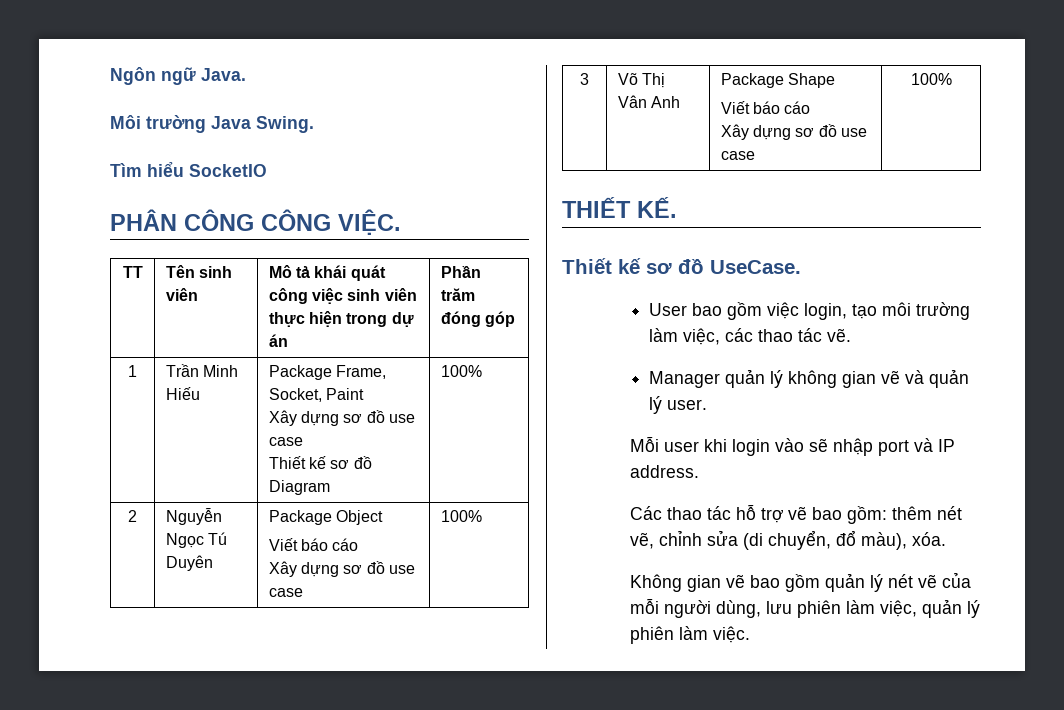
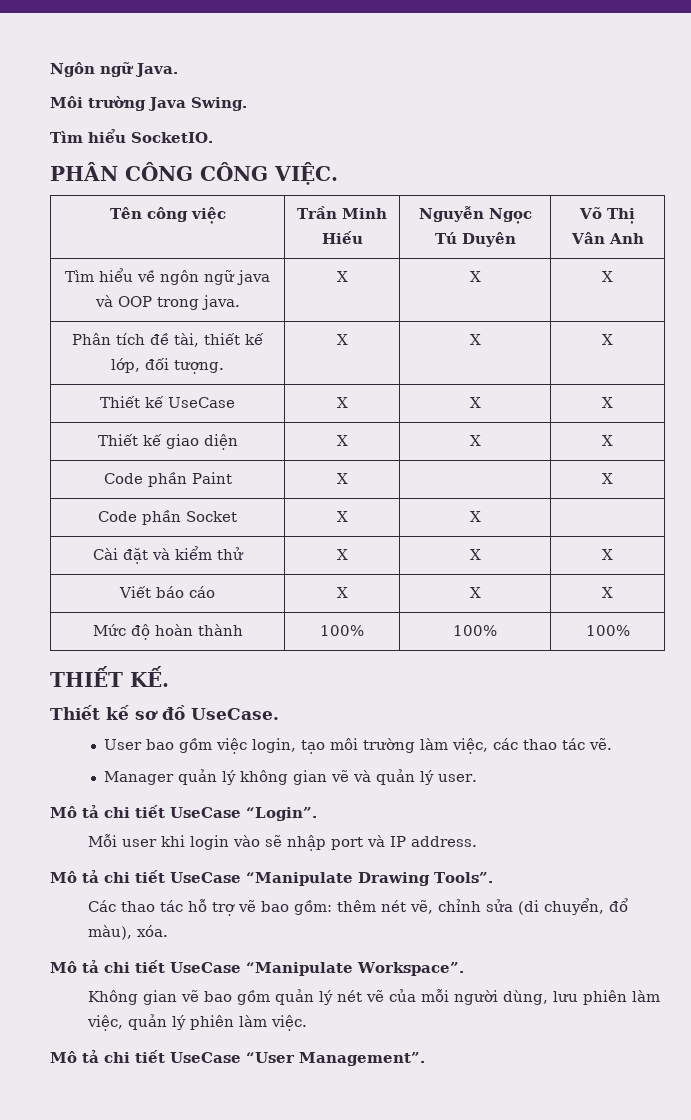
- Tìm hiểu SocketIO
+ Tìm hiểu SocketIO.
- TT | Tên sinh viên | Mô tả khái quát công việc sinh viên thực hiện trong dự án | Phần trăm đóng góp
- 1 | Trần Minh Hiếu | Package Frame, Socket, Paint
- Xây dựng sơ đồ use case
- Thiết kế sơ đồ Diagram | 100%
- 2 | Nguyễn Ngọc Tú Duyên | Package Object
- Viết báo cáo
- Xây dựng sơ đồ use case | 100%
- 3 | Võ Thị Vân Anh | Package Shape
- Viết báo cáo
- Xây dựng sơ đồ use case | 100%
+ Tên công việc | Trần Minh Hiếu | Nguyễn Ngọc Tú Duyên | Võ Thị Vân Anh
+ Tìm hiểu về ngôn ngữ java và OOP trong java. | X | X | X
+ Phân tích đề tài, thiết kế lớp, đối tượng. | X | X | X
+ Thiết kế UseCase | X | X | X
+ Thiết kế giao diện | X | X | X
+ Code phần Paint | X | | X
+ Code phần Socket | X | X |
+ Cài đặt và kiểm thử | X | X | X
+ Viết báo cáo | X | X | X
+ Mức độ hoàn thành | 100% | 100% | 100%
+ Mô tả chi tiết UseCase “Login”.
+ Mô tả chi tiết UseCase “Manipulate Drawing Tools”.
+ Mô tả chi tiết UseCase “Manipulate Workspace”.
+ Mô tả chi tiết UseCase “User Management”.

